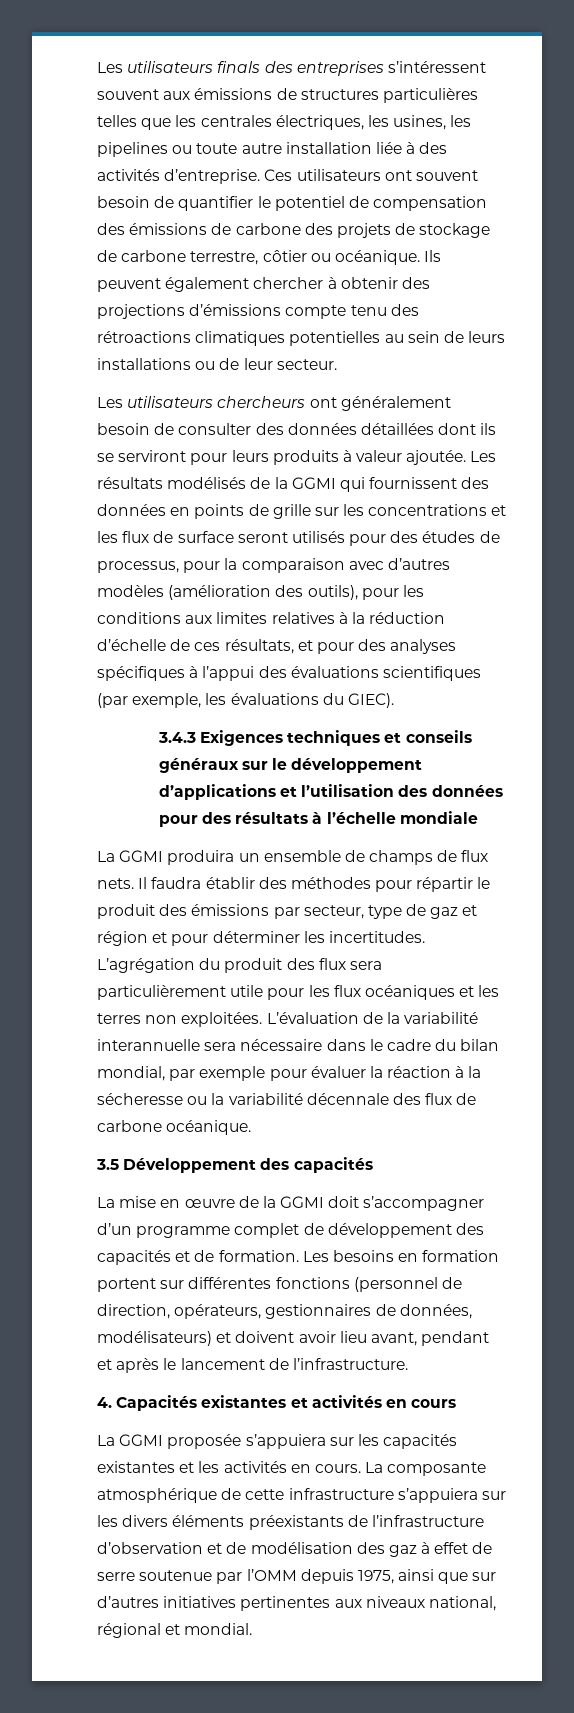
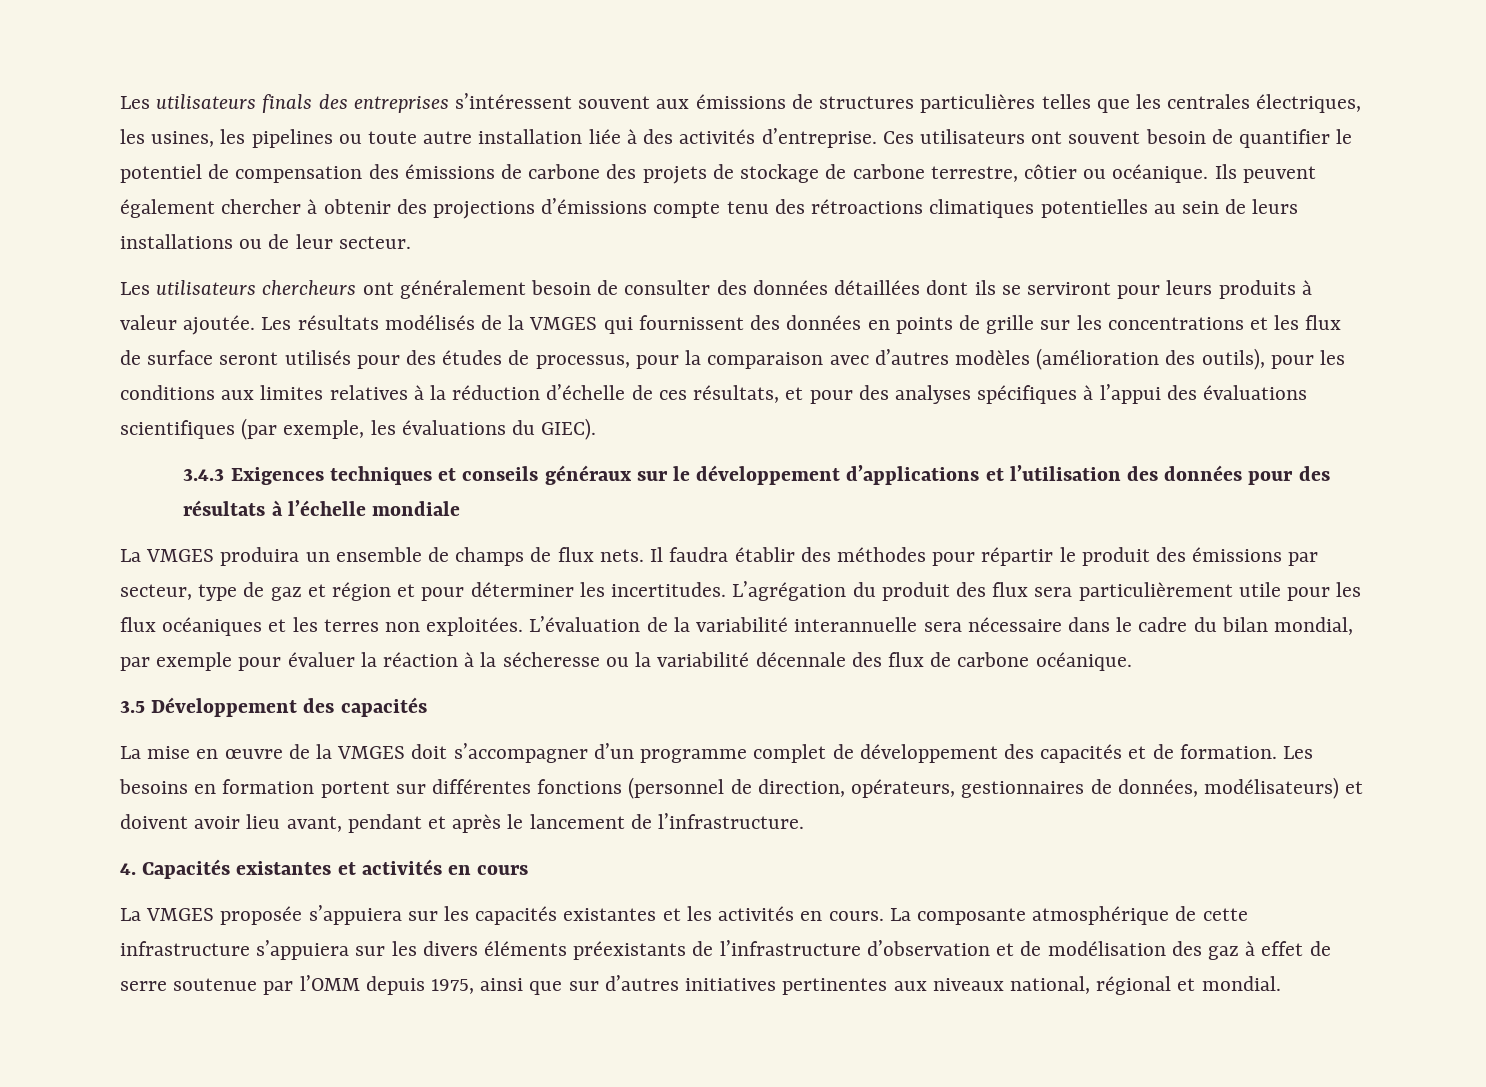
- Les résultats modélisés de la GGMI qui fournissent des données en points de grille sur les concentrations et les flux de surface seront utilisés pour des études de processus, pour la comparaison avec d’autres modèles (amélioration des outils), pour les conditions aux limites relatives à la réduction d’échelle de ces résultats, et pour des analyses spécifiques à l’appui des évaluations scientifiques (par exemple, les évaluations du GIEC).
+ Les résultats modélisés de la VMGES qui fournissent des données en points de grille sur les concentrations et les flux de surface seront utilisés pour des études de processus, pour la comparaison avec d’autres modèles (amélioration des outils), pour les conditions aux limites relatives à la réduction d’échelle de ces résultats, et pour des analyses spécifiques à l’appui des évaluations scientifiques (par exemple, les évaluations du GIEC).
- La GGMI produira un ensemble de champs de flux nets.
+ La VMGES produira un ensemble de champs de flux nets.
- La mise en œuvre de la GGMI doit s’accompagner d’un programme complet de développement des capacités et de formation.
+ La mise en œuvre de la VMGES doit s’accompagner d’un programme complet de développement des capacités et de formation.
- La GGMI proposée s’appuiera sur les capacités existantes et les activités en cours.
+ La VMGES proposée s’appuiera sur les capacités existantes et les activités en cours.

